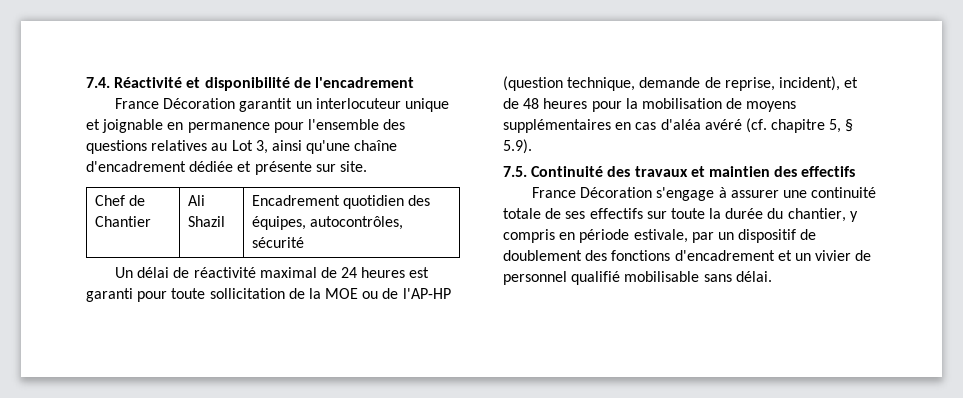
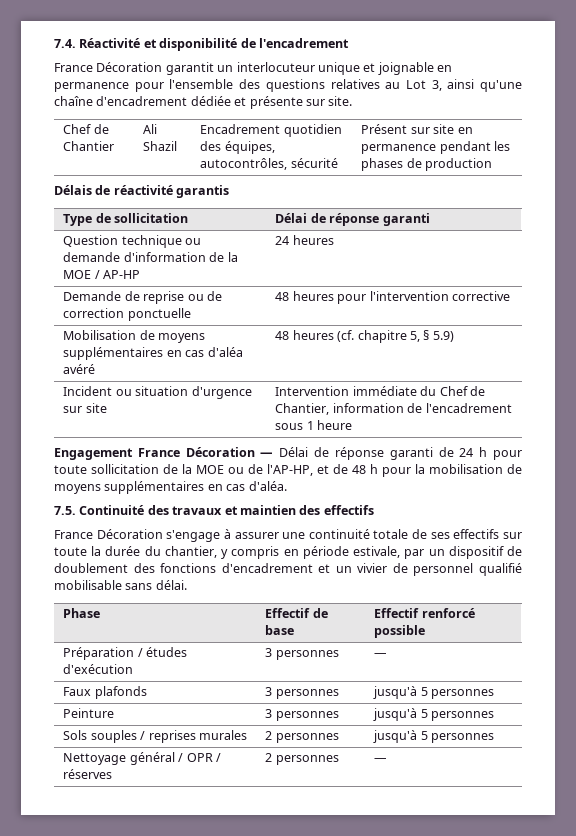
- Chef de Chantier | Ali Shazil | Encadrement quotidien des équipes, autocontrôles, sécurité
- Un délai de réactivité maximal de 24 heures est garanti pour toute sollicitation de la MOE ou de l'AP-HP (question technique, demande de reprise, incident), et de 48 heures pour la mobilisation de moyens supplémentaires en cas d'aléa avéré (cf. chapitre 5, § 5.9).
+ Chef de Chantier | Ali Shazil | Encadrement quotidien des équipes, autocontrôles, sécurité | Présent sur site en permanence pendant les phases de production
+ Délais de réactivité garantis
+ Type de sollicitation | Délai de réponse garanti
+ Question technique ou demande d'information de la MOE / AP-HP | 24 heures
+ Demande de reprise ou de correction ponctuelle | 48 heures pour l'intervention corrective
+ Mobilisation de moyens supplémentaires en cas d'aléa avéré | 48 heures (cf. chapitre 5, § 5.9)
+ Incident ou situation d'urgence sur site | Intervention immédiate du Chef de Chantier, information de l'encadrement sous 1 heure
+ Engagement France Décoration — Délai de réponse garanti de 24 h pour toute sollicitation de la MOE ou de l'AP-HP, et de 48 h pour la mobilisation de moyens supplémentaires en cas d'aléa.
+ Phase | Effectif de base | Effectif renforcé possible
+ Préparation / études d'exécution | 3 personnes | —
+ Faux plafonds | 3 personnes | jusqu'à 5 personnes
+ Peinture | 3 personnes | jusqu'à 5 personnes
+ Sols souples / reprises murales | 2 personnes | jusqu'à 5 personnes
+ Nettoyage général / OPR / réserves | 2 personnes | —

